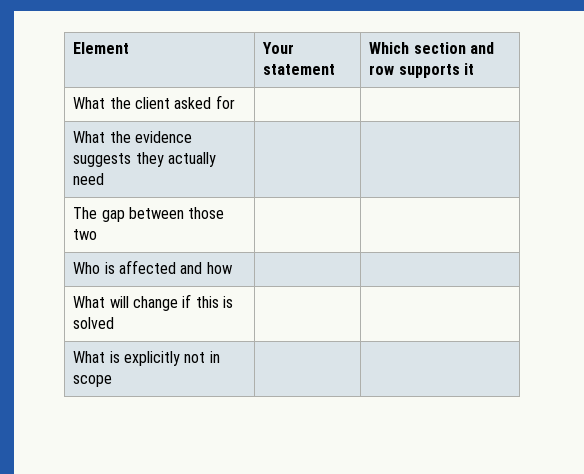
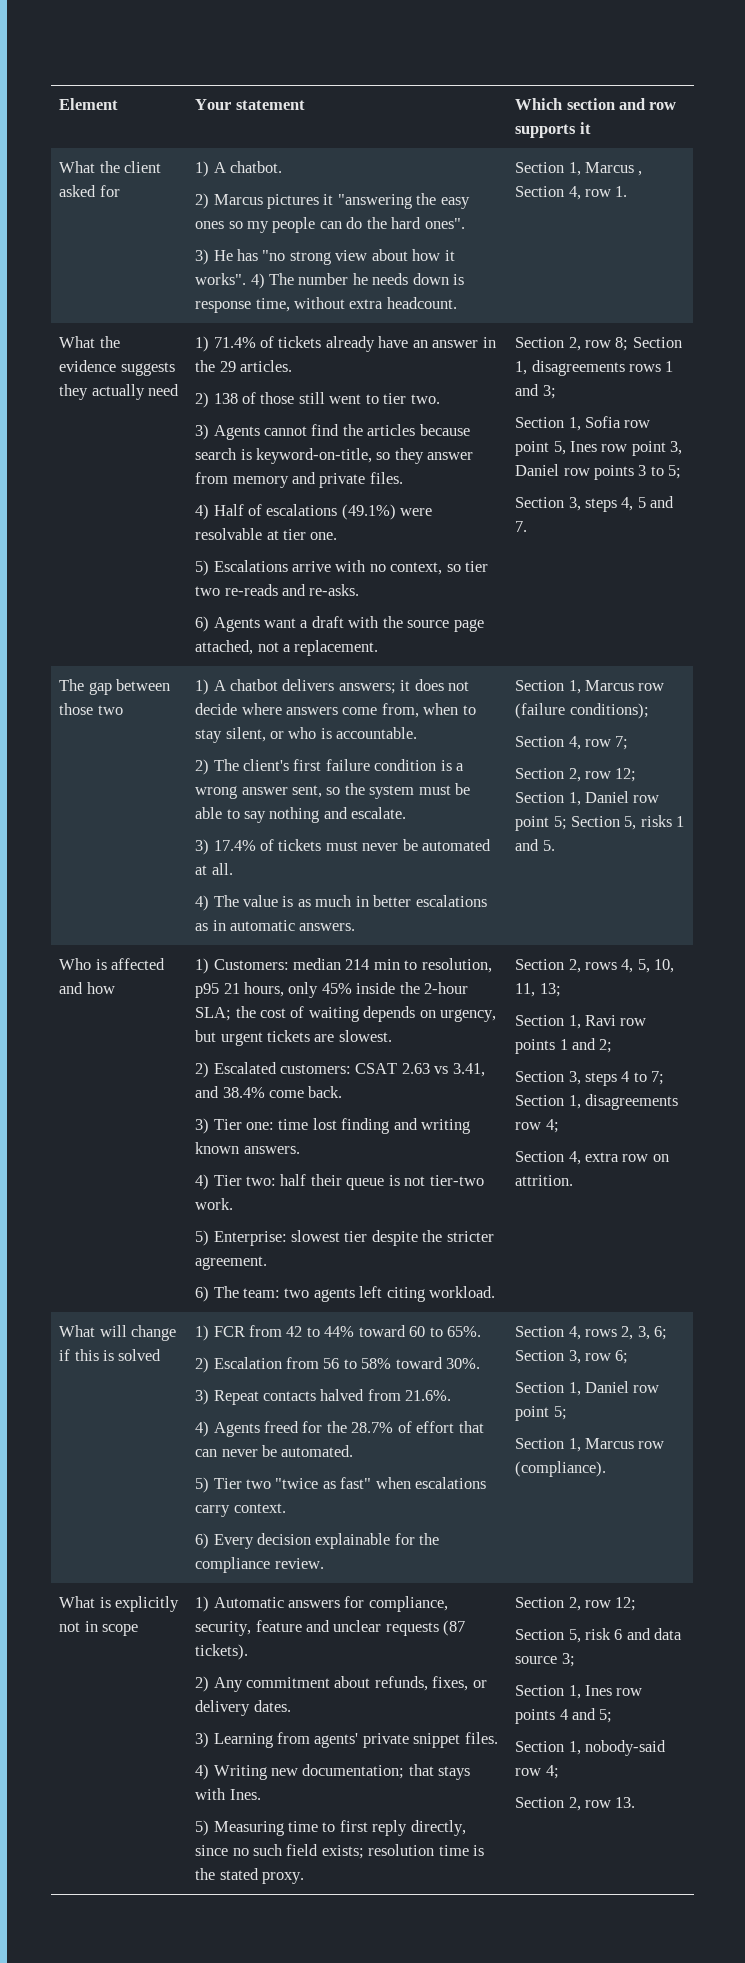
+ 1) A chatbot.
+ 2) Marcus pictures it "answering the easy ones so my people can do the hard ones".
+ 3) He has "no strong view about how it works". 4) The number he needs down is response time, without extra headcount. | Section 1, Marcus , Section 4, row 1.
+ 1) 71.4% of tickets already have an answer in the 29 articles.
+ 2) 138 of those still went to tier two.
+ 3) Agents cannot find the articles because search is keyword-on-title, so they answer from memory and private files.
+ 4) Half of escalations (49.1%) were resolvable at tier one.
+ 5) Escalations arrive with no context, so tier two re-reads and re-asks.
+ 6) Agents want a draft with the source page attached, not a replacement. | Section 2, row 8; Section 1, disagreements rows 1 and 3;
+ Section 1, Sofia row point 5, Ines row point 3, Daniel row points 3 to 5;
+ Section 3, steps 4, 5 and 7.
+ 1) A chatbot delivers answers; it does not decide where answers come from, when to stay silent, or who is accountable.
+ 2) The client's first failure condition is a wrong answer sent, so the system must be able to say nothing and escalate.
+ 3) 17.4% of tickets must never be automated at all.
+ 4) The value is as much in better escalations as in automatic answers. | Section 1, Marcus row (failure conditions);
+ Section 4, row 7;
+ Section 2, row 12; Section 1, Daniel row point 5; Section 5, risks 1 and 5.
+ 1) Customers: median 214 min to resolution, p95 21 hours, only 45% inside the 2-hour SLA; the cost of waiting depends on urgency, but urgent tickets are slowest.
+ 2) Escalated customers: CSAT 2.63 vs 3.41, and 38.4% come back.
+ 3) Tier one: time lost finding and writing known answers.
+ 4) Tier two: half their queue is not tier-two work.
+ 5) Enterprise: slowest tier despite the stricter agreement.
+ 6) The team: two agents left citing workload. | Section 2, rows 4, 5, 10, 11, 13;
+ Section 1, Ravi row points 1 and 2;
+ Section 3, steps 4 to 7; Section 1, disagreements row 4;
+ Section 4, extra row on attrition.
+ 1) FCR from 42 to 44% toward 60 to 65%.
+ 2) Escalation from 56 to 58% toward 30%.
+ 3) Repeat contacts halved from 21.6%.
+ 4) Agents freed for the 28.7% of effort that can never be automated.
+ 5) Tier two "twice as fast" when escalations carry context.
+ 6) Every decision explainable for the compliance review. | Section 4, rows 2, 3, 6; Section 3, row 6;
+ Section 1, Daniel row point 5;
+ Section 1, Marcus row (compliance).
+ 1) Automatic answers for compliance, security, feature and unclear requests (87 tickets).
+ 2) Any commitment about refunds, fixes, or delivery dates.
+ 3) Learning from agents' private snippet files.
+ 4) Writing new documentation; that stays with Ines.
+ 5) Measuring time to first reply directly, since no such field exists; resolution time is the stated proxy. | Section 2, row 12;
+ Section 5, risk 6 and data source 3;
+ Section 1, Ines row points 4 and 5;
+ Section 1, nobody-said row 4;
+ Section 2, row 13.

